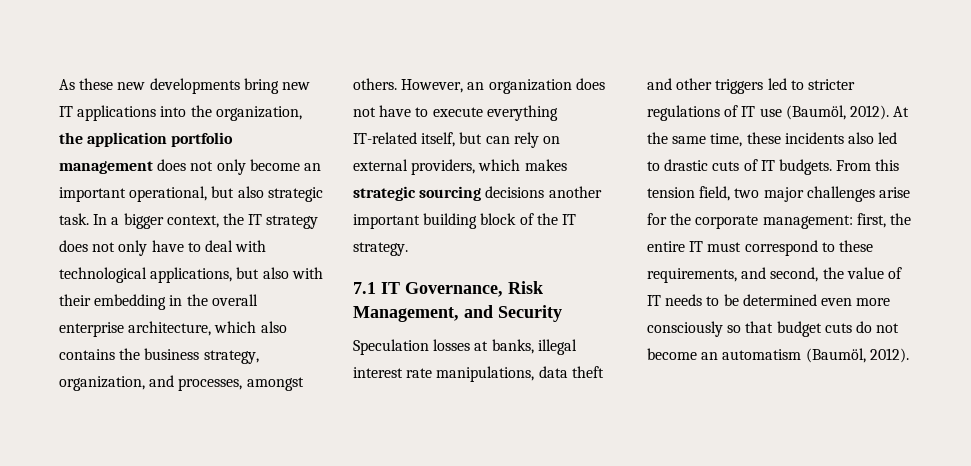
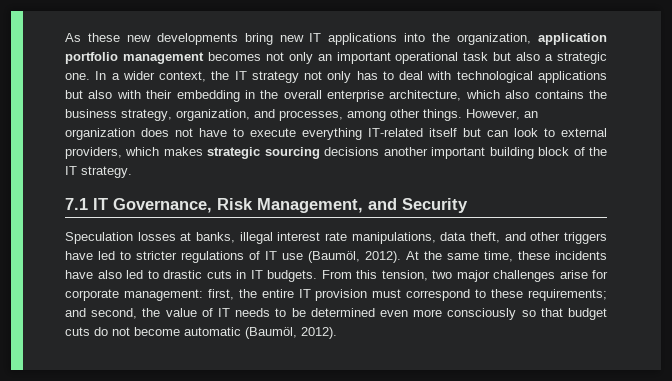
- As these new developments bring new IT applications into the organization, the application portfolio management does not only become an important operational, but also strategic task.
+ As these new developments bring new IT applications into the organization, application portfolio management becomes not only an important operational task but also a strategic one.
- In a bigger context, the IT strategy does not only have to deal with technological applications, but also with their embedding in the overall enterprise architecture, which also contains the business strategy, organization, and processes, amongst others.
+ In a wider context, the IT strategy not only has to deal with technological applications but also with their embedding in the overall enterprise architecture, which also contains the business strategy, organization, and processes, among other things.
- However, an organization does not have to execute everything IT-related itself, but can rely on external providers, which makes strategic sourcing decisions another important building block of the IT strategy.
+ However, an organization does not have to execute everything IT-related itself but can look to external providers, which makes strategic sourcing decisions another important building block of the IT strategy.
- Speculation losses at banks, illegal interest rate manipulations, data theft and other triggers led to stricter regulations of IT use (Baumöl, 2012).
+ Speculation losses at banks, illegal interest rate manipulations, data theft, and other triggers have led to stricter regulations of IT use (Baumöl, 2012).
- At the same time, these incidents also led to drastic cuts of IT budgets.
+ At the same time, these incidents have also led to drastic cuts in IT budgets.
- From this tension field, two major challenges arise for the corporate management: first, the entire IT must correspond to these requirements, and second, the value of IT needs to be determined even more consciously so that budget cuts do not become an automatism (Baumöl, 2012).
+ From this tension, two major challenges arise for corporate management: first, the entire IT provision must correspond to these requirements; and second, the value of IT needs to be determined even more consciously so that budget cuts do not become automatic (Baumöl, 2012).

